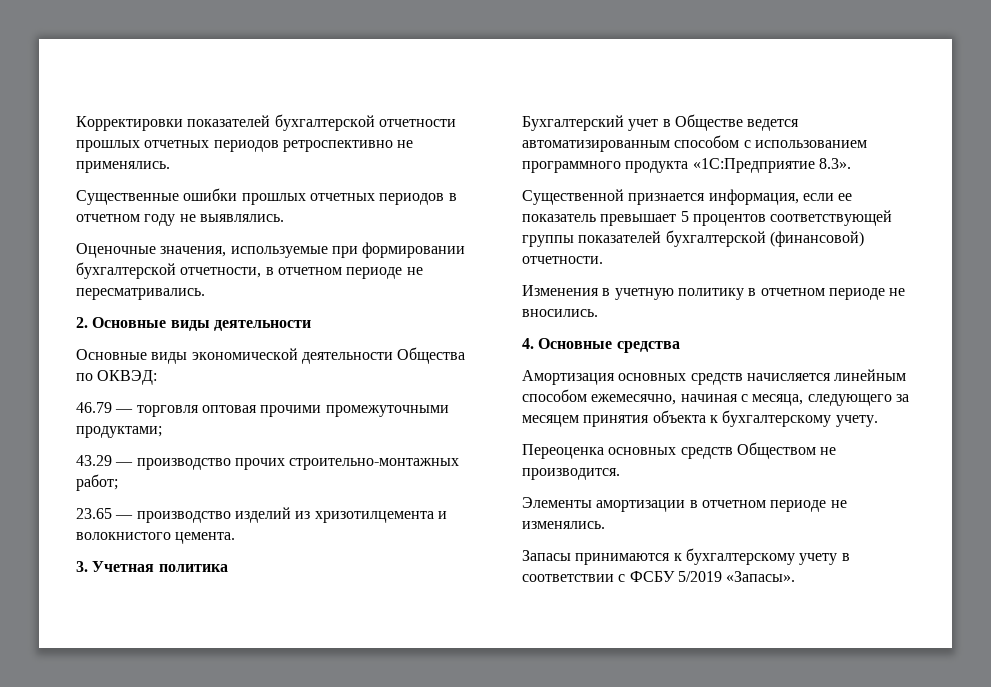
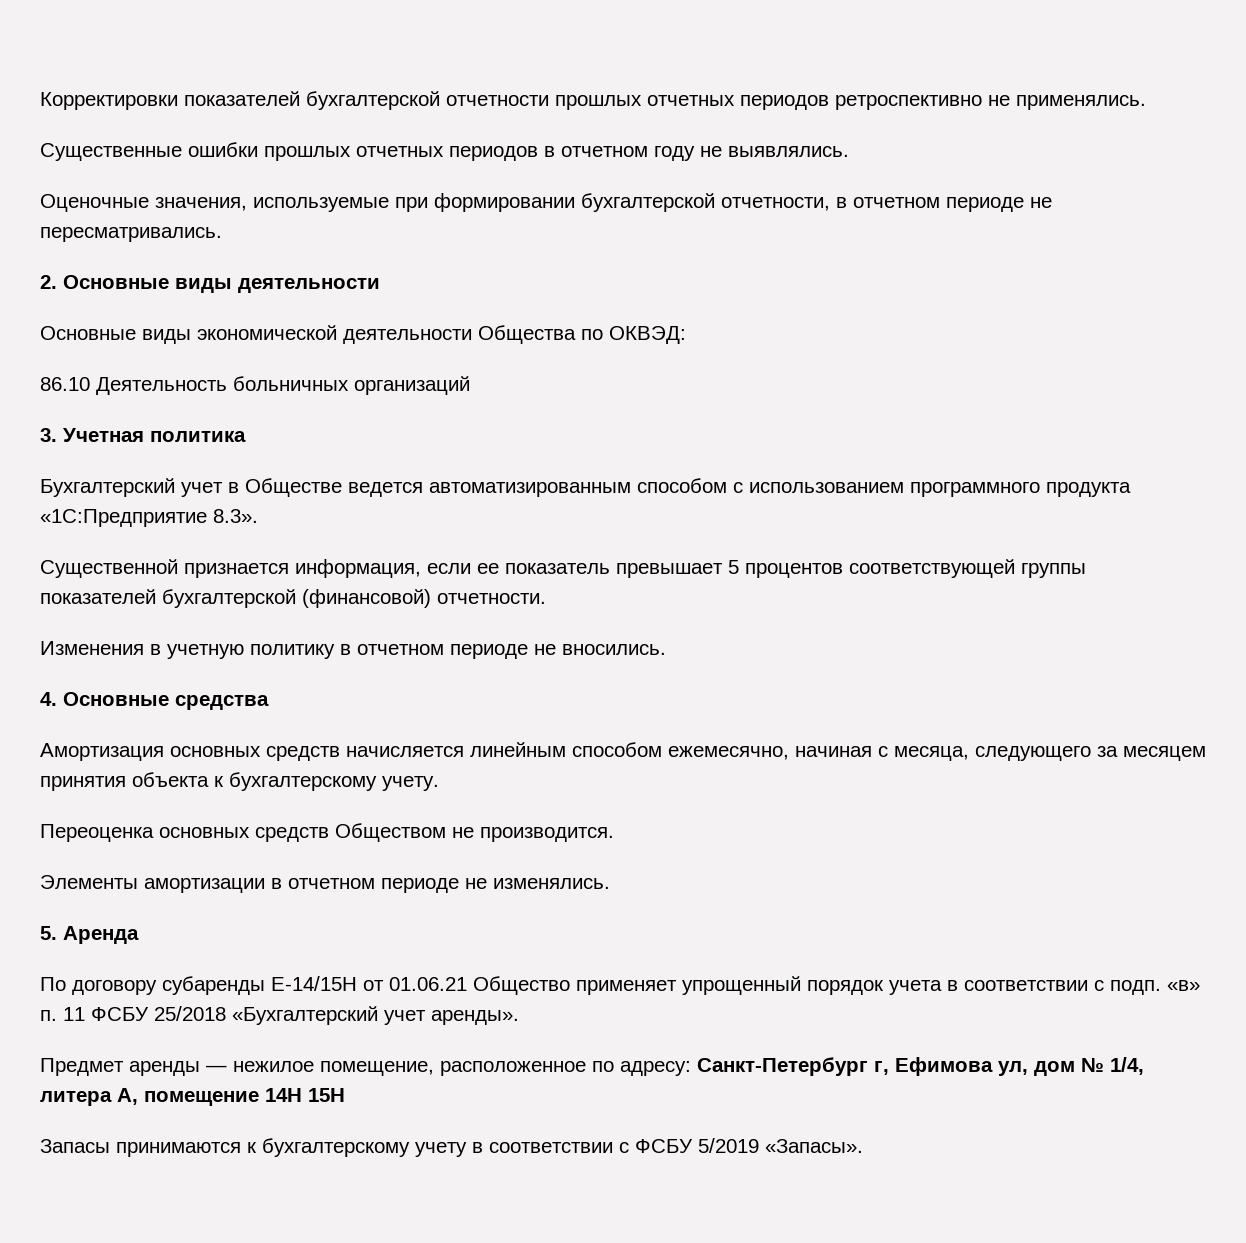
- 46.79 — торговля оптовая прочими промежуточными продуктами;
- 43.29 — производство прочих строительно-монтажных работ;
- 23.65 — производство изделий из хризотилцемента и волокнистого цемента.
+ 86.10 Деятельность больничных организаций
+ 5. Аренда
+ По договору субаренды Е-14/15Н от 01.06.21 Общество применяет упрощенный порядок учета в соответствии с подп. «в» п. 11 ФСБУ 25/2018 «Бухгалтерский учет аренды».
+ Предмет аренды — нежилое помещение, расположенное по адресу: Санкт-Петербург г, Ефимова ул, дом № 1/4, литера А, помещение 14Н 15Н

